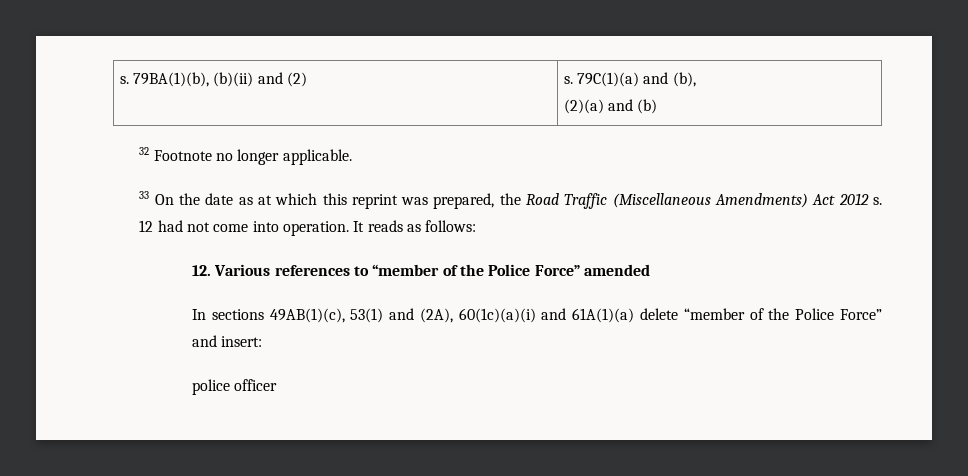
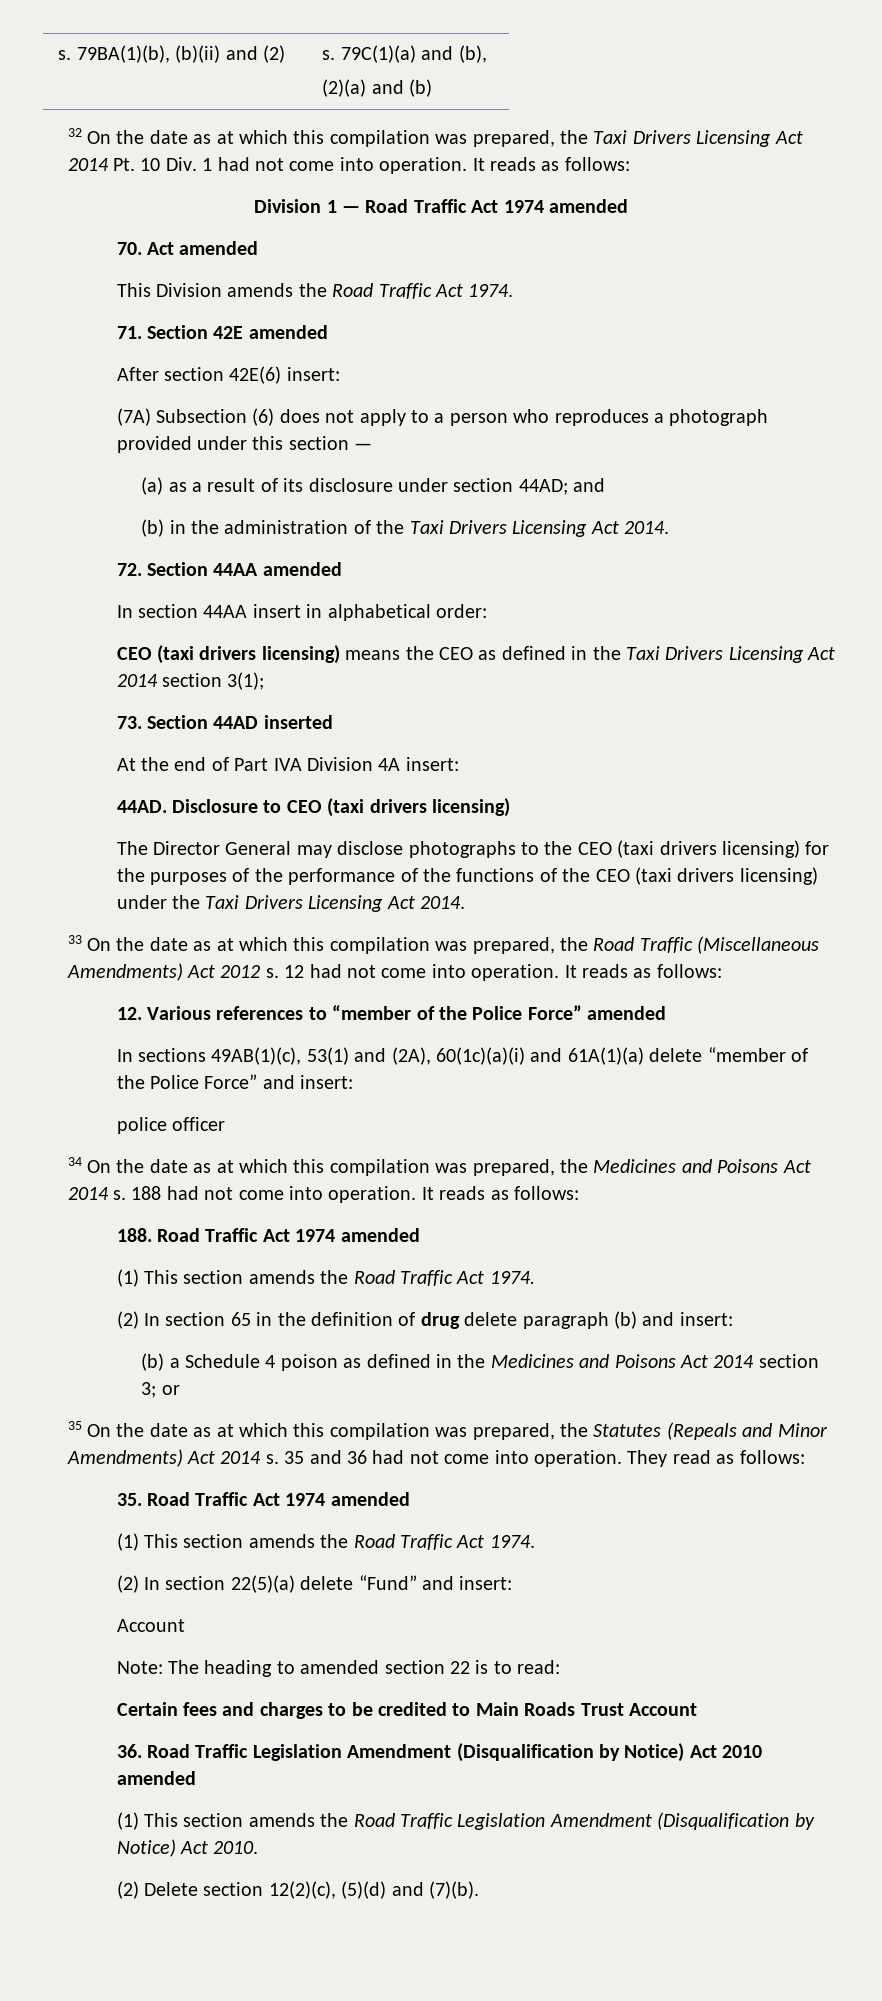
- 32 Footnote no longer applicable.
+ 32 On the date as at which this compilation was prepared, the Taxi Drivers Licensing Act 2014 Pt. 10 Div. 1 had not come into operation. It reads as follows:
+ Division 1 — Road Traffic Act 1974 amended
+ 70. Act amended
+ This Division amends the Road Traffic Act 1974.
+ 71. Section 42E amended
+ After section 42E(6) insert:
+ (7A) Subsection (6) does not apply to a person who reproduces a photograph provided under this section —
+ (a) as a result of its disclosure under section 44AD; and
+ (b) in the administration of the Taxi Drivers Licensing Act 2014.
+ 72. Section 44AA amended
+ In section 44AA insert in alphabetical order:
+ CEO (taxi drivers licensing) means the CEO as defined in the Taxi Drivers Licensing Act 2014 section 3(1);
+ 73. Section 44AD inserted
+ At the end of Part IVA Division 4A insert:
+ 44AD. Disclosure to CEO (taxi drivers licensing)
+ The Director General may disclose photographs to the CEO (taxi drivers licensing) for the purposes of the performance of the functions of the CEO (taxi drivers licensing) under the Taxi Drivers Licensing Act 2014.
- 33 On the date as at which this reprint was prepared, the Road Traffic (Miscellaneous Amendments) Act 2012 s.
+ 33 On the date as at which this compilation was prepared, the Road Traffic (Miscellaneous Amendments) Act 2012 s.
+ 34 On the date as at which this compilation was prepared, the Medicines and Poisons Act 2014 s. 188 had not come into operation. It reads as follows:
+ 188. Road Traffic Act 1974 amended
+ (1) This section amends the Road Traffic Act 1974.
+ (2) In section 65 in the definition of drug delete paragraph (b) and insert:
+ (b) a Schedule 4 poison as defined in the Medicines and Poisons Act 2014 section 3; or
+ 35 On the date as at which this compilation was prepared, the Statutes (Repeals and Minor Amendments) Act 2014 s. 35 and 36 had not come into operation. They read as follows:
+ 35. Road Traffic Act 1974 amended
+ (1) This section amends the Road Traffic Act 1974.
+ (2) In section 22(5)(a) delete “Fund” and insert:
+ Account
+ Note: The heading to amended section 22 is to read:
+ Certain fees and charges to be credited to Main Roads Trust Account
+ 36. Road Traffic Legislation Amendment (Disqualification by Notice) Act 2010 amended
+ (1) This section amends the Road Traffic Legislation Amendment (Disqualification by Notice) Act 2010.
+ (2) Delete section 12(2)(c), (5)(d) and (7)(b).

